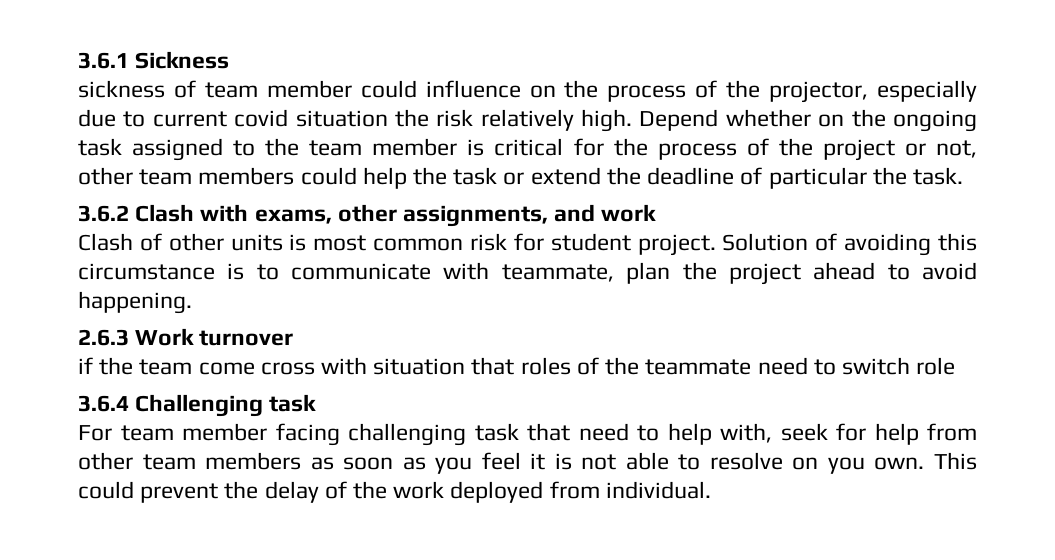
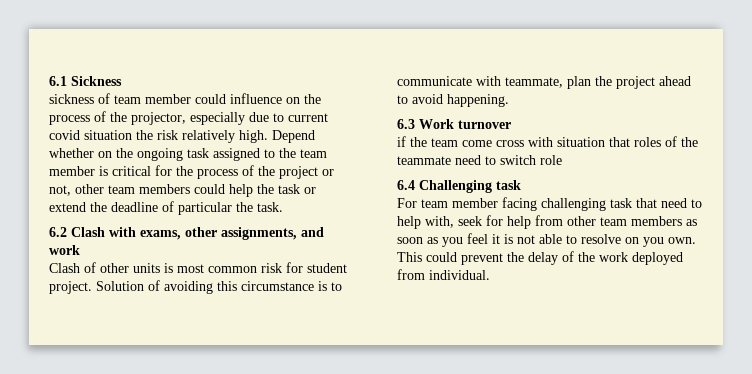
- 3.6.1 Sickness
+ 6.1 Sickness
- 3.6.2 Clash with exams, other assignments, and work
+ 6.2 Clash with exams, other assignments, and work
- 2.6.3 Work turnover
+ 6.3 Work turnover
- 3.6.4 Challenging task
+ 6.4 Challenging task

